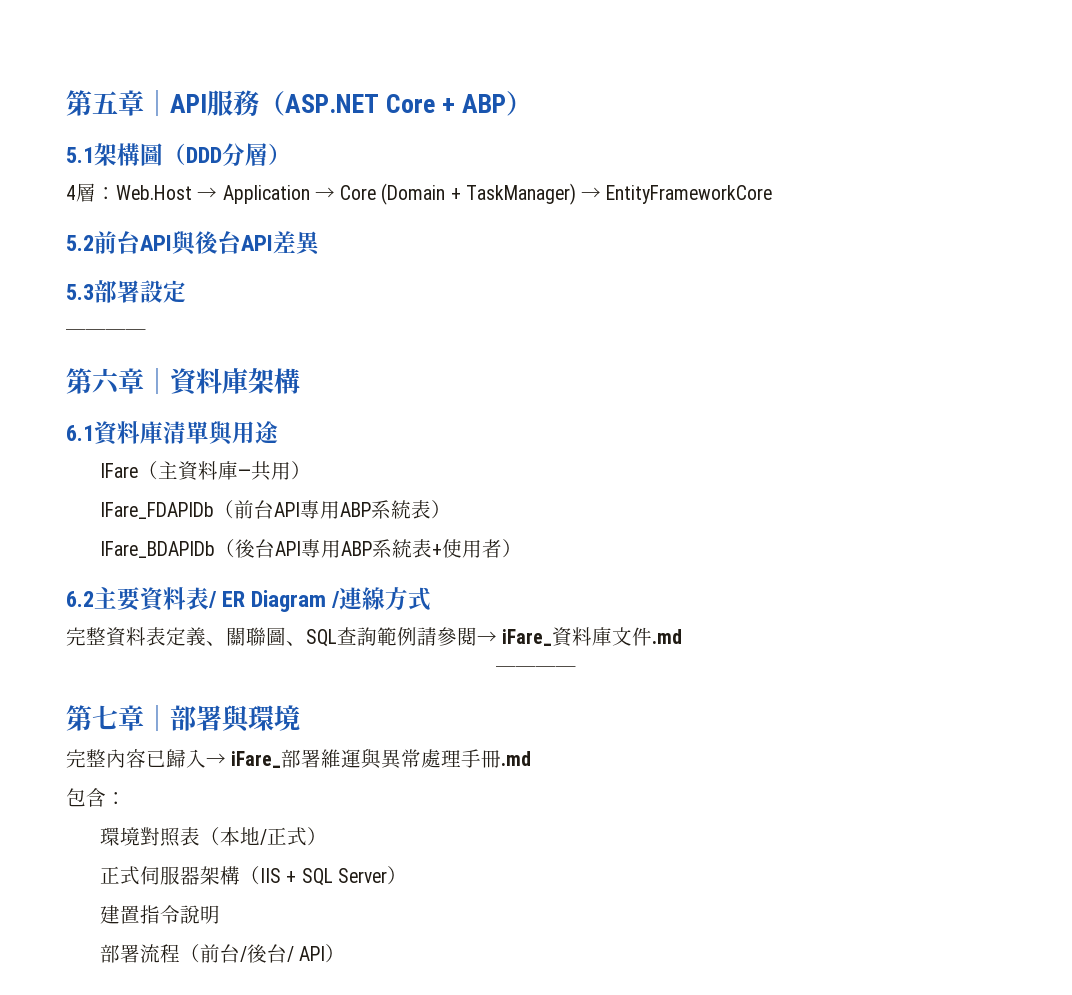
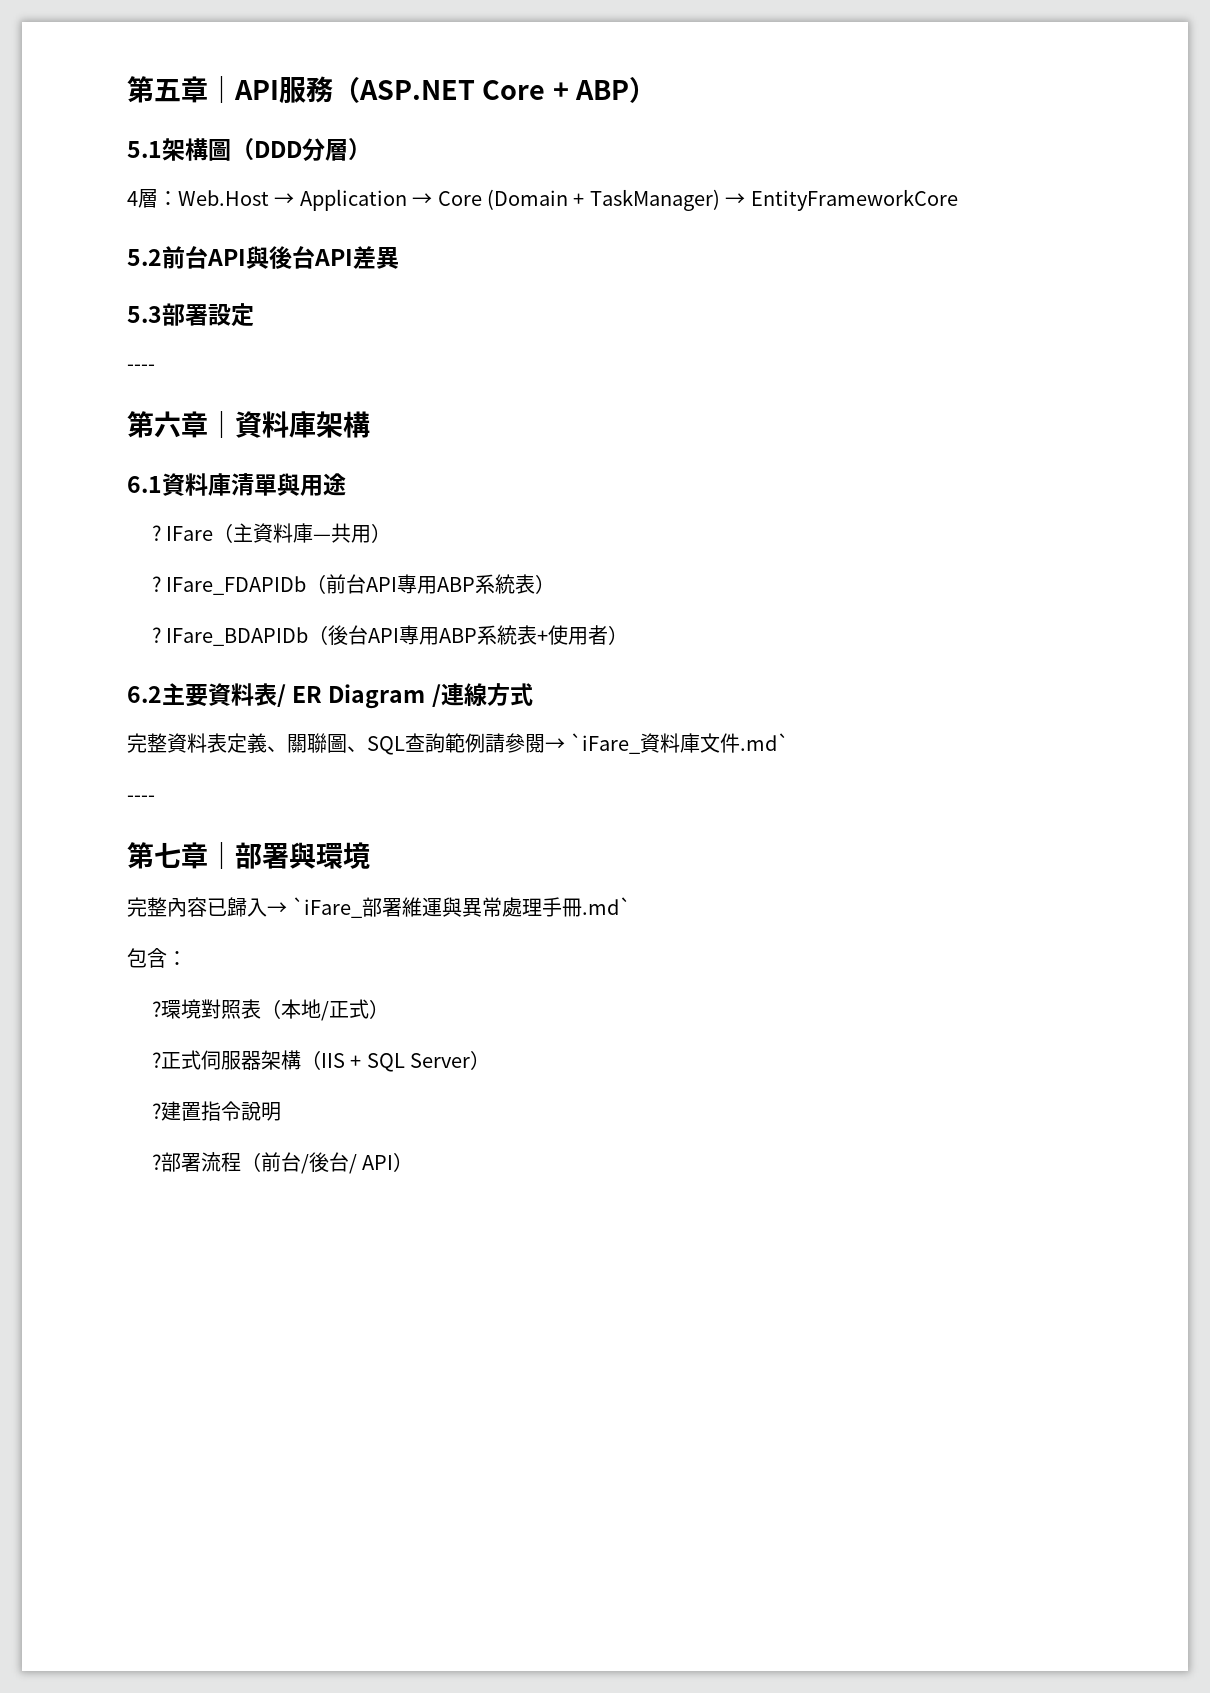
  5.3部署設定
- ────
+ ----
  6.1資料庫清單與用途
- IFare（主資料庫—共用）
- IFare_FDAPIDb（前台API專用ABP系統表）
- IFare_BDAPIDb（後台API專用ABP系統表+使用者）
+ ? IFare（主資料庫—共用）
+ ? IFare_FDAPIDb（前台API專用ABP系統表）
+ ? IFare_BDAPIDb（後台API專用ABP系統表+使用者）
- 完整資料表定義、關聯圖、SQL查詢範例請參閱→ iFare_資料庫文件.md
- ────
+ 完整資料表定義、關聯圖、SQL查詢範例請參閱→ `iFare_資料庫文件.md`
+ ----
- 完整內容已歸入→ iFare_部署維運與異常處理手冊.md
+ 完整內容已歸入→ `iFare_部署維運與異常處理手冊.md`
  包含：
- 環境對照表（本地/正式）
- 正式伺服器架構（IIS + SQL Server）
- 建置指令說明
- 部署流程（前台/後台/ API）
+ ?環境對照表（本地/正式）
+ ?正式伺服器架構（IIS + SQL Server）
+ ?建置指令說明
+ ?部署流程（前台/後台/ API）

